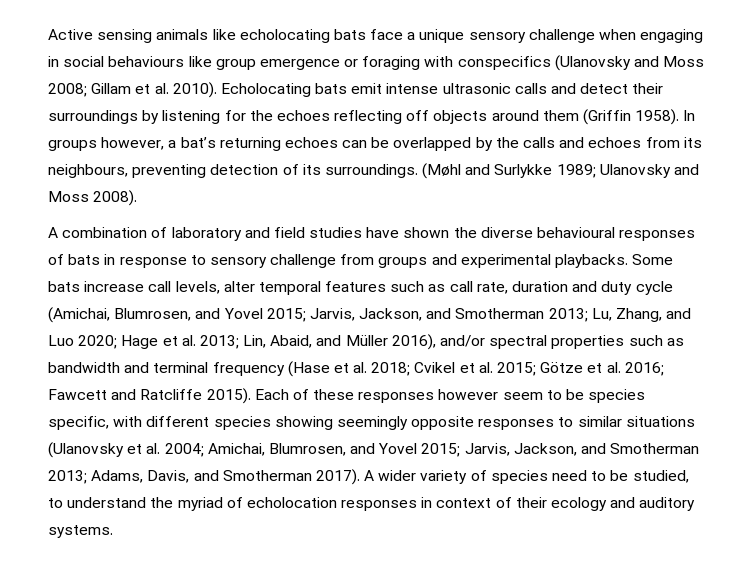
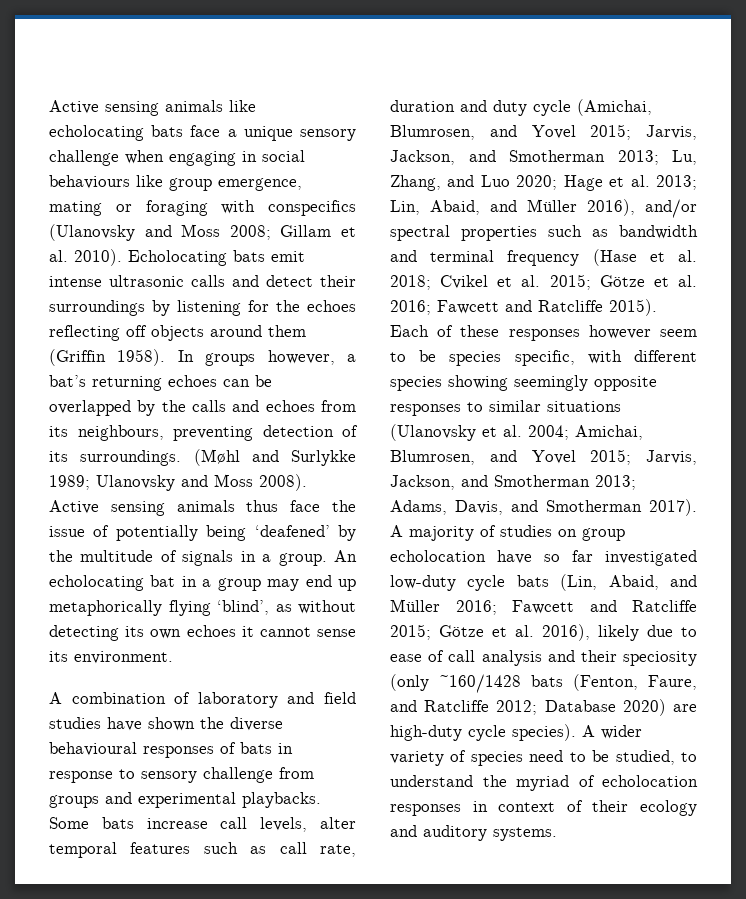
- Active sensing animals like echolocating bats face a unique sensory challenge when engaging in social behaviours like group emergence or foraging with conspecifics (Ulanovsky and Moss 2008; Gillam et al. 2010).
+ Active sensing animals like echolocating bats face a unique sensory challenge when engaging in social behaviours like group emergence, mating or foraging with conspecifics (Ulanovsky and Moss 2008; Gillam et al. 2010).
+ Active sensing animals thus face the issue of potentially being ‘deafened’ by the multitude of signals in a group. An echolocating bat in a group may end up metaphorically flying ‘blind’, as without detecting its own echoes it cannot sense its environment.
- A wider variety of species need to be studied, to understand the myriad of echolocation responses in context of their ecology and auditory systems.
+ A majority of studies on group echolocation have so far investigated low-duty cycle bats (Lin, Abaid, and Müller 2016; Fawcett and Ratcliffe 2015; Götze et al. 2016), likely due to ease of call analysis and their speciosity (only ~160/1428 bats (Fenton, Faure, and Ratcliffe 2012; Database 2020) are high-duty cycle species). A wider variety of species need to be studied, to understand the myriad of echolocation responses in context of their ecology and auditory systems.

